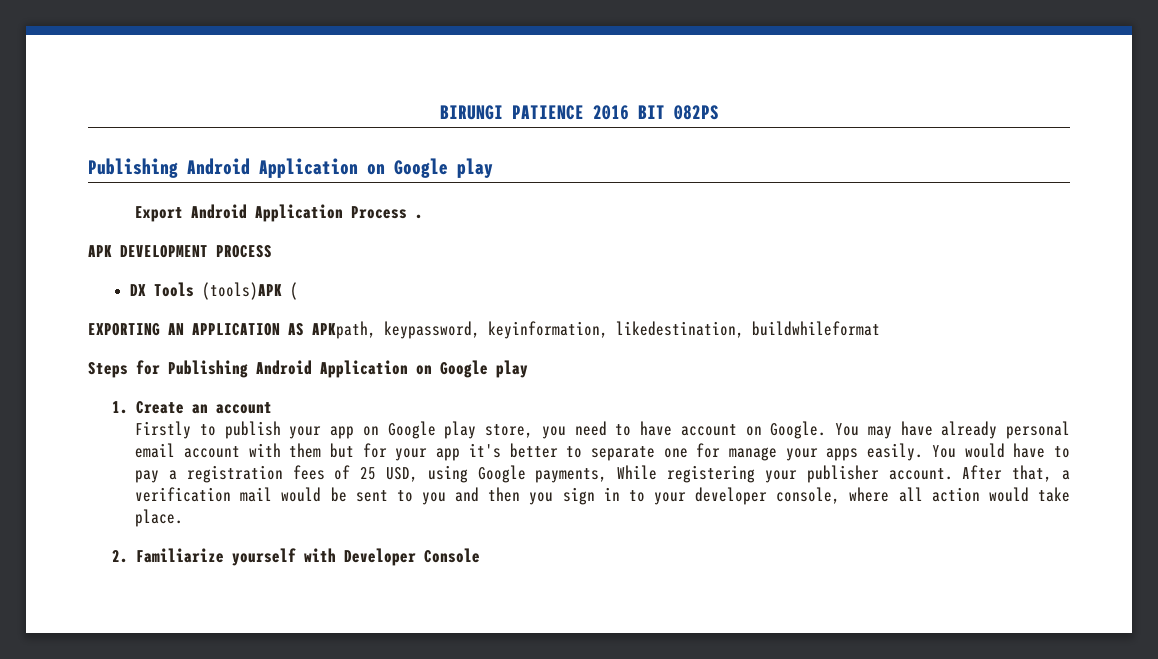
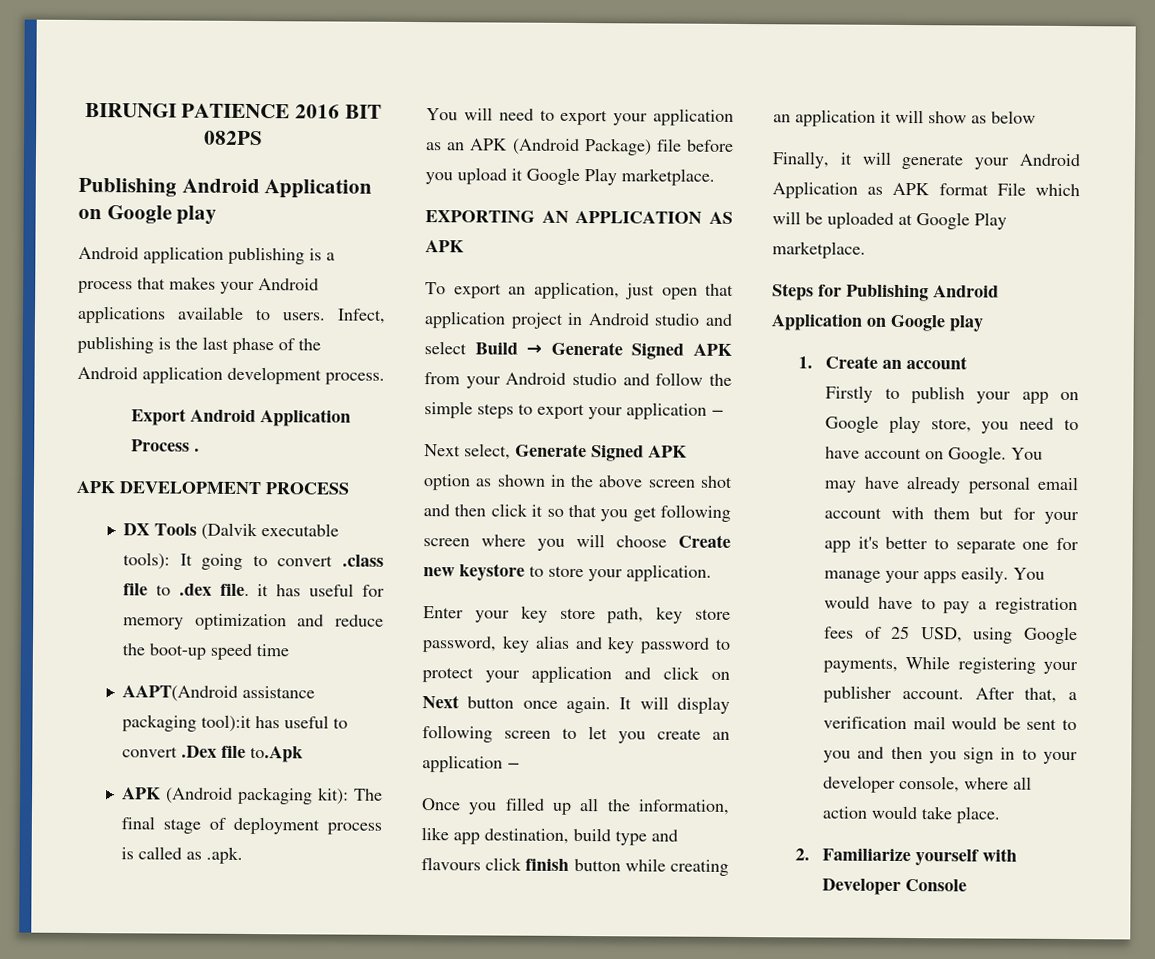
+ Android application publishing is a process that makes your Android applications available to users. Infect, publishing is the last phase of the Android application development process.
- DX Tools (tools)APK (
- EXPORTING AN APPLICATION AS APKpath, keypassword, keyinformation, likedestination, buildwhileformat
+ DX Tools (Dalvik executable tools): It going to convert .class file to .dex file. it has useful for memory optimization and reduce the boot-up speed time
+ AAPT(Android assistance packaging tool):it has useful to convert .Dex file to.Apk
+ APK (Android packaging kit): The final stage of deployment process is called as .apk.
+ You will need to export your application as an APK (Android Package) file before you upload it Google Play marketplace.
+ EXPORTING AN APPLICATION AS APK
+ To export an application, just open that application project in Android studio and select Build → Generate Signed APK from your Android studio and follow the simple steps to export your application −
+ Next select, Generate Signed APK option as shown in the above screen shot and then click it so that you get following screen where you will choose Create new keystore to store your application.
+ Enter your key store path, key store password, key alias and key password to protect your application and click on Next button once again. It will display following screen to let you create an application −
+ Once you filled up all the information, like app destination, build type and flavours click finish button while creating an application it will show as below
+ Finally, it will generate your Android Application as APK format File which will be uploaded at Google Play marketplace.

